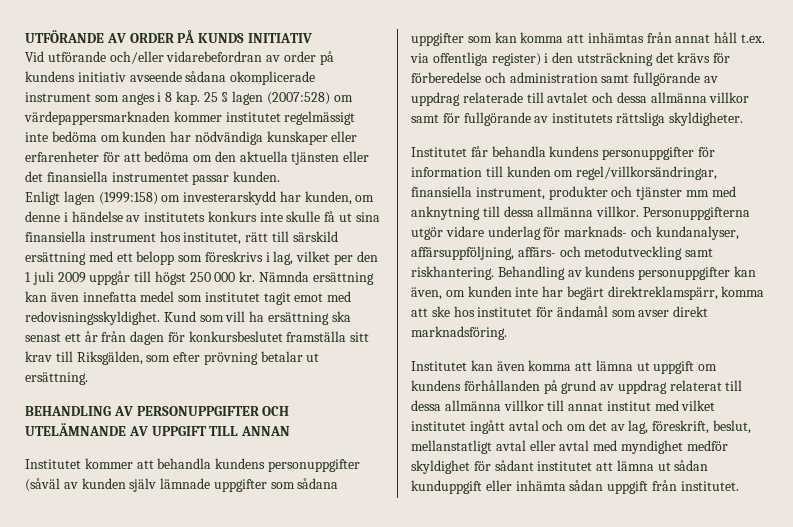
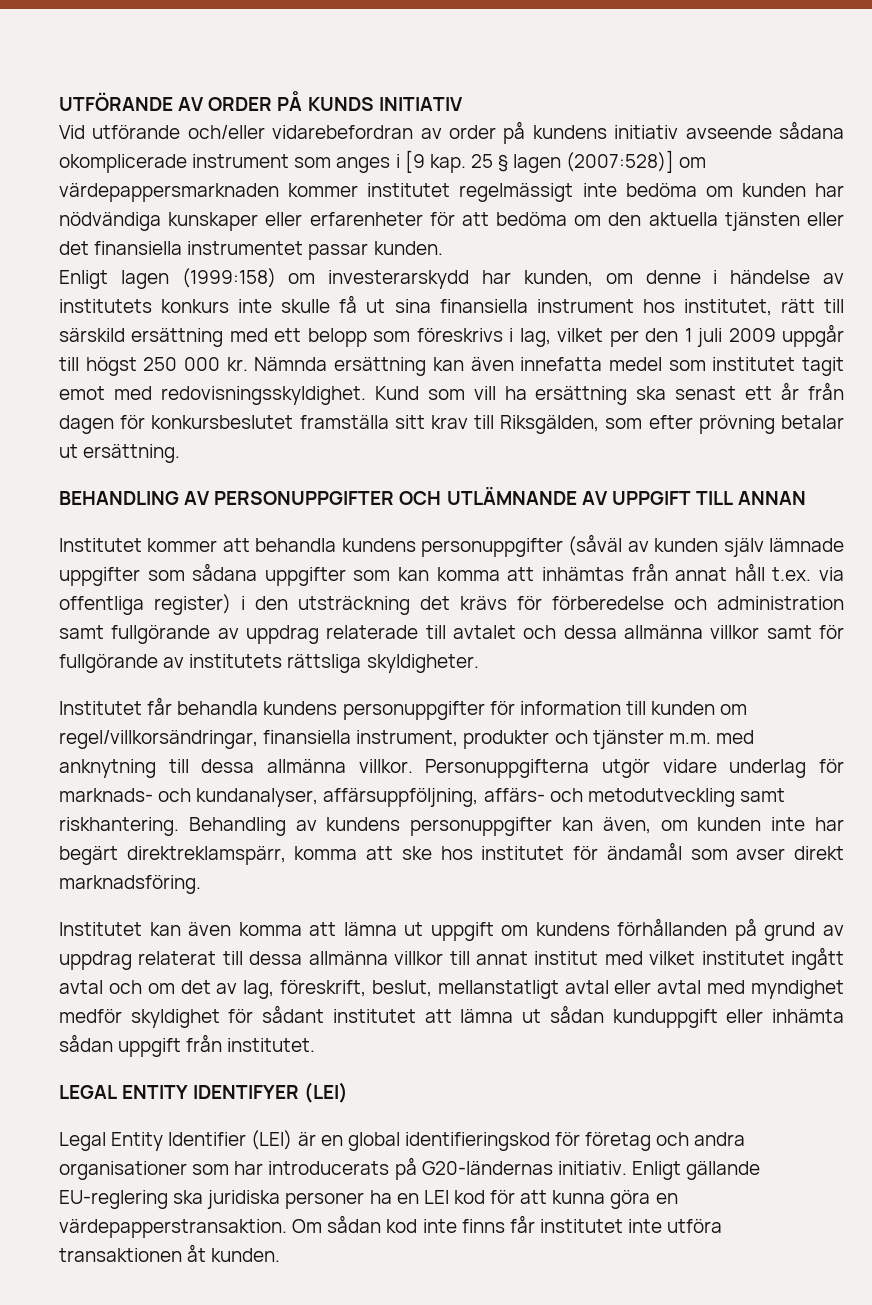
- Vid utförande och/eller vidarebefordran av order på kundens initiativ avseende sådana okomplicerade instrument som anges i 8 kap. 25 § lagen (2007:528) om värdepappersmarknaden kommer institutet regelmässigt inte bedöma om kunden har nödvändiga kunskaper eller erfarenheter för att bedöma om den aktuella tjänsten eller det finansiella instrumentet passar kunden.
+ Vid utförande och/eller vidarebefordran av order på kundens initiativ avseende sådana okomplicerade instrument som anges i [9 kap. 25 § lagen (2007:528)] om värdepappersmarknaden kommer institutet regelmässigt inte bedöma om kunden har nödvändiga kunskaper eller erfarenheter för att bedöma om den aktuella tjänsten eller det finansiella instrumentet passar kunden.
- BEHANDLING AV PERSONUPPGIFTER OCH UTELÄMNANDE AV UPPGIFT TILL ANNAN
+ BEHANDLING AV PERSONUPPGIFTER OCH UTLÄMNANDE AV UPPGIFT TILL ANNAN
- Institutet får behandla kundens personuppgifter för information till kunden om regel/villkorsändringar, finansiella instrument, produkter och tjänster mm med anknytning till dessa allmänna villkor.
+ Institutet får behandla kundens personuppgifter för information till kunden om regel/villkorsändringar, finansiella instrument, produkter och tjänster m.m. med anknytning till dessa allmänna villkor.
+ LEGAL ENTITY IDENTIFYER (LEI)
+ Legal Entity Identifier (LEI) är en global identifieringskod för företag och andra organisationer som har introducerats på G20-ländernas initiativ. Enligt gällande EU-reglering ska juridiska personer ha en LEI kod för att kunna göra en värdepapperstransaktion. Om sådan kod inte finns får institutet inte utföra transaktionen åt kunden.

